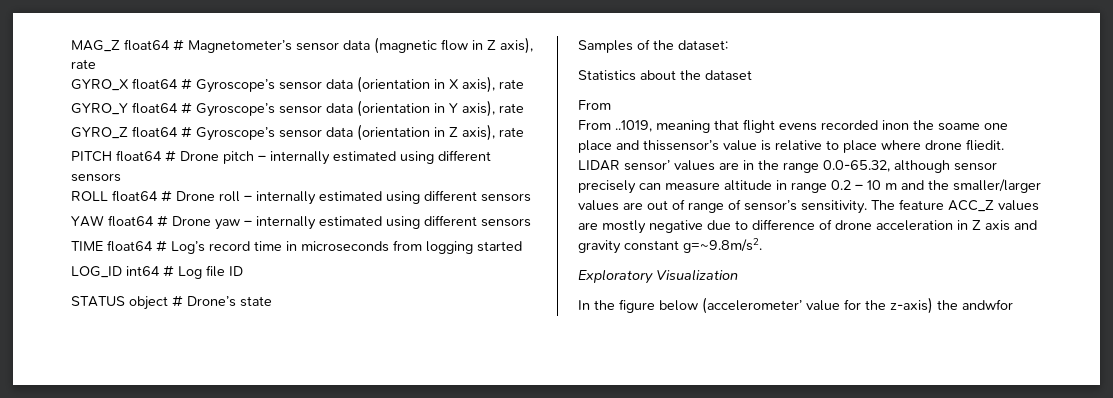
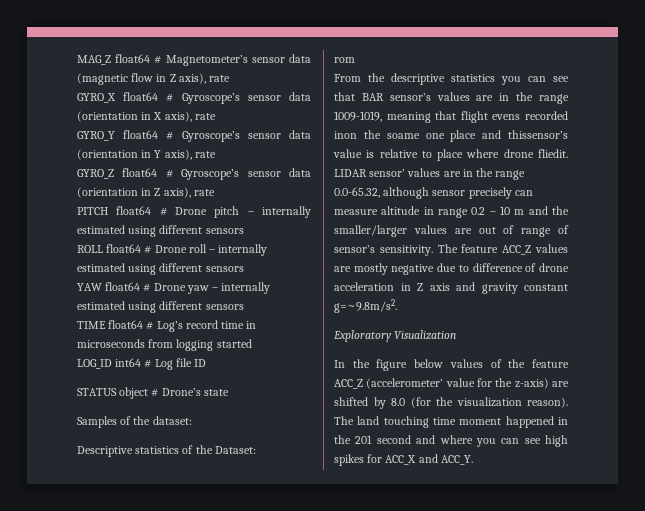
- Statistics about the dataset
- From
- From ..1019, meaning that flight evens recorded inon the soame one place and thissensor’s value is relative to place where drone fliedit.
+ Descriptive statistics of the Dataset:
+ rom
+ From the descriptive statistics you can see that BAR sensor’s values are in the range 1009-1019, meaning that flight evens recorded inon the soame one place and thissensor’s value is relative to place where drone fliedit.
- In the figure below (accelerometer’ value for the z-axis) the andwfor
+ In the figure below values of the feature ACC_Z (accelerometer’ value for the z-axis) are shifted by 8.0 (for the visualization reason). The land touching time moment happened in the 201 second and where you can see high spikes for ACC_X and ACC_Y.

